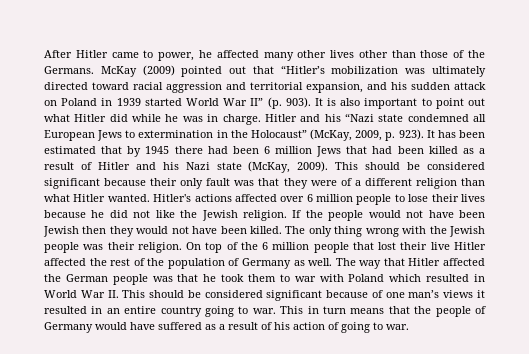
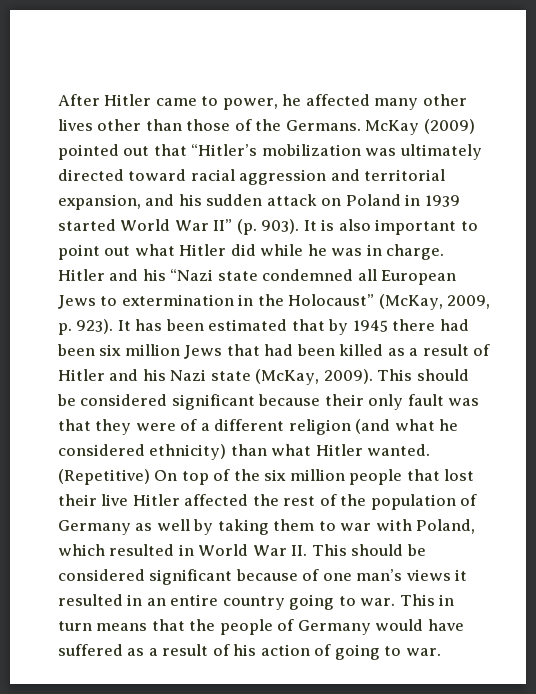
- It has been estimated that by 1945 there had been 6 million Jews that had been killed as a result of Hitler and his Nazi state (McKay, 2009).
+ It has been estimated that by 1945 there had been six million Jews that had been killed as a result of Hitler and his Nazi state (McKay, 2009).
- This should be considered significant because their only fault was that they were of a different religion than what Hitler wanted. Hitler's actions affected over 6 million people to lose their lives because he did not like the Jewish religion. If the people would not have been Jewish then they would not have been killed. The only thing wrong with the Jewish people was their religion. On top of the 6 million people that lost their live Hitler affected the rest of the population of Germany as well. The way that Hitler affected the German people was that he took them to war with Poland which resulted in World War II. This should be considered significant because of one man’s views it resulted in an entire country going to war.
+ This should be considered significant because their only fault was that they were of a different religion (and what he considered ethnicity) than what Hitler wanted. (Repetitive) On top of the six million people that lost their live Hitler affected the rest of the population of Germany as well by taking them to war with Poland, which resulted in World War II. This should be considered significant because of one man’s views it resulted in an entire country going to war.

